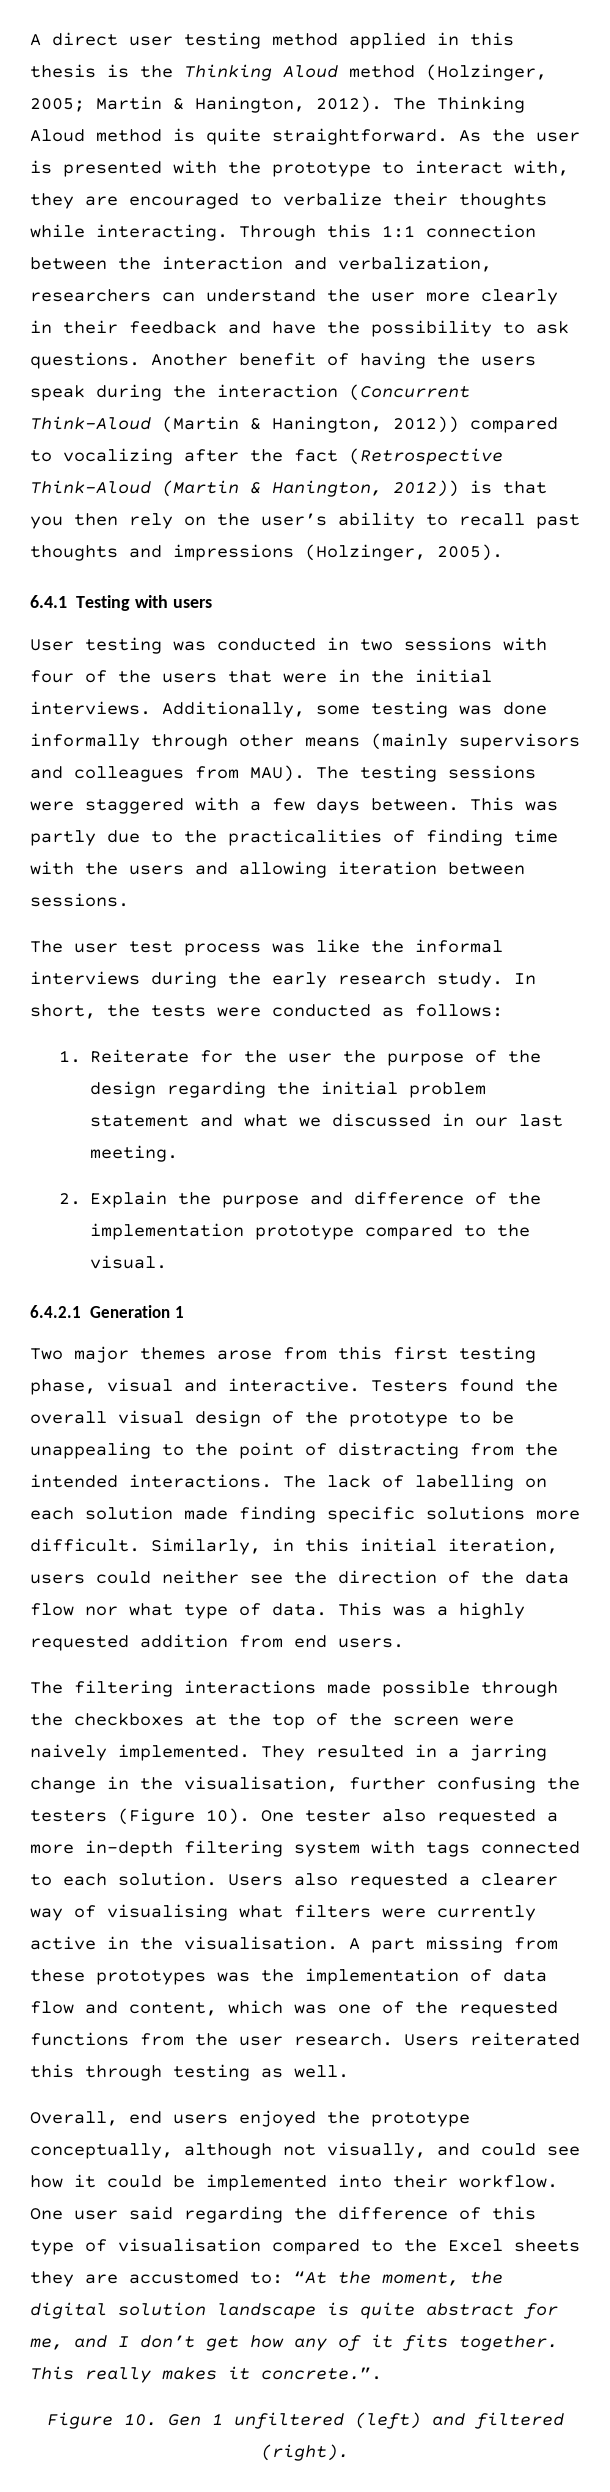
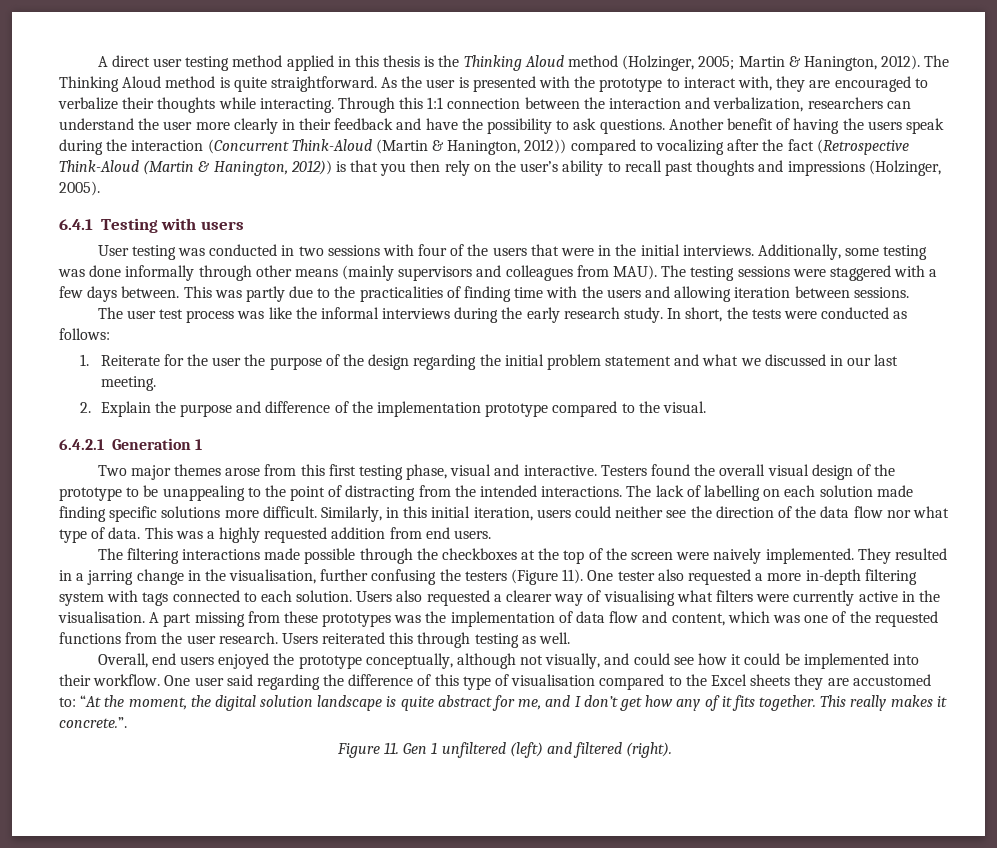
- They resulted in a jarring change in the visualisation, further confusing the testers (Figure 10).
+ They resulted in a jarring change in the visualisation, further confusing the testers (Figure 11).
- Figure 10. Gen 1 unfiltered (left) and filtered (right).
+ Figure 11. Gen 1 unfiltered (left) and filtered (right).

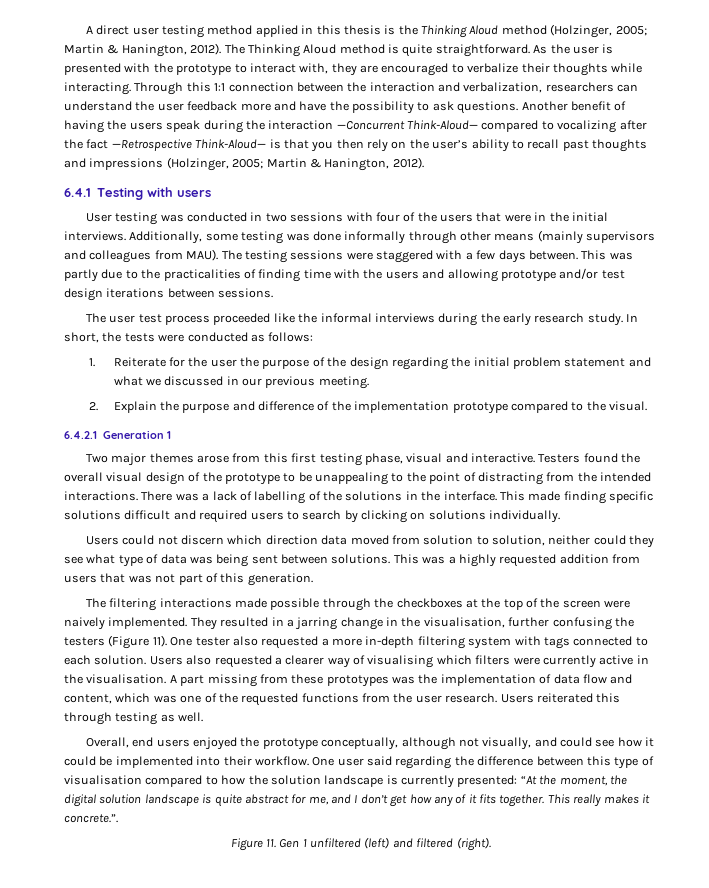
- Through this 1:1 connection between the interaction and verbalization, researchers can understand the user more clearly in their feedback and have the possibility to ask questions.
+ Through this 1:1 connection between the interaction and verbalization, researchers can understand the user feedback more and have the possibility to ask questions.
- Another benefit of having the users speak during the interaction (Concurrent Think-Aloud (Martin & Hanington, 2012)) compared to vocalizing after the fact (Retrospective Think-Aloud (Martin & Hanington, 2012)) is that you then rely on the user’s ability to recall past thoughts and impressions (Holzinger, 2005).
+ Another benefit of having the users speak during the interaction —Concurrent Think-Aloud— compared to vocalizing after the fact —Retrospective Think-Aloud— is that you then rely on the user’s ability to recall past thoughts and impressions (Holzinger, 2005; Martin & Hanington, 2012).
- This was partly due to the practicalities of finding time with the users and allowing iteration between sessions.
+ This was partly due to the practicalities of finding time with the users and allowing prototype and/or test design iterations between sessions.
- The user test process was like the informal interviews during the early research study.
+ The user test process proceeded like the informal interviews during the early research study.
- 1. Reiterate for the user the purpose of the design regarding the initial problem statement and what we discussed in our last meeting.
+ 1. Reiterate for the user the purpose of the design regarding the initial problem statement and what we discussed in our previous meeting.
- The lack of labelling on each solution made finding specific solutions more difficult. Similarly, in this initial iteration, users could neither see the direction of the data flow nor what type of data.
+ There was a lack of labelling of the solutions in the interface. This made finding specific solutions difficult and required users to search by clicking on solutions individually.
+ Users could not discern which direction data moved from solution to solution, neither could they see what type of data was being sent between solutions.
- This was a highly requested addition from end users.
+ This was a highly requested addition from users that was not part of this generation.
- Users also requested a clearer way of visualising what filters were currently active in the visualisation.
+ Users also requested a clearer way of visualising which filters were currently active in the visualisation.
- One user said regarding the difference of this type of visualisation compared to the Excel sheets they are accustomed to: “At the moment, the digital solution landscape is quite abstract for me, and I don’t get how any of it fits together.
+ One user said regarding the difference between this type of visualisation compared to how the solution landscape is currently presented: “At the moment, the digital solution landscape is quite abstract for me, and I don’t get how any of it fits together.

